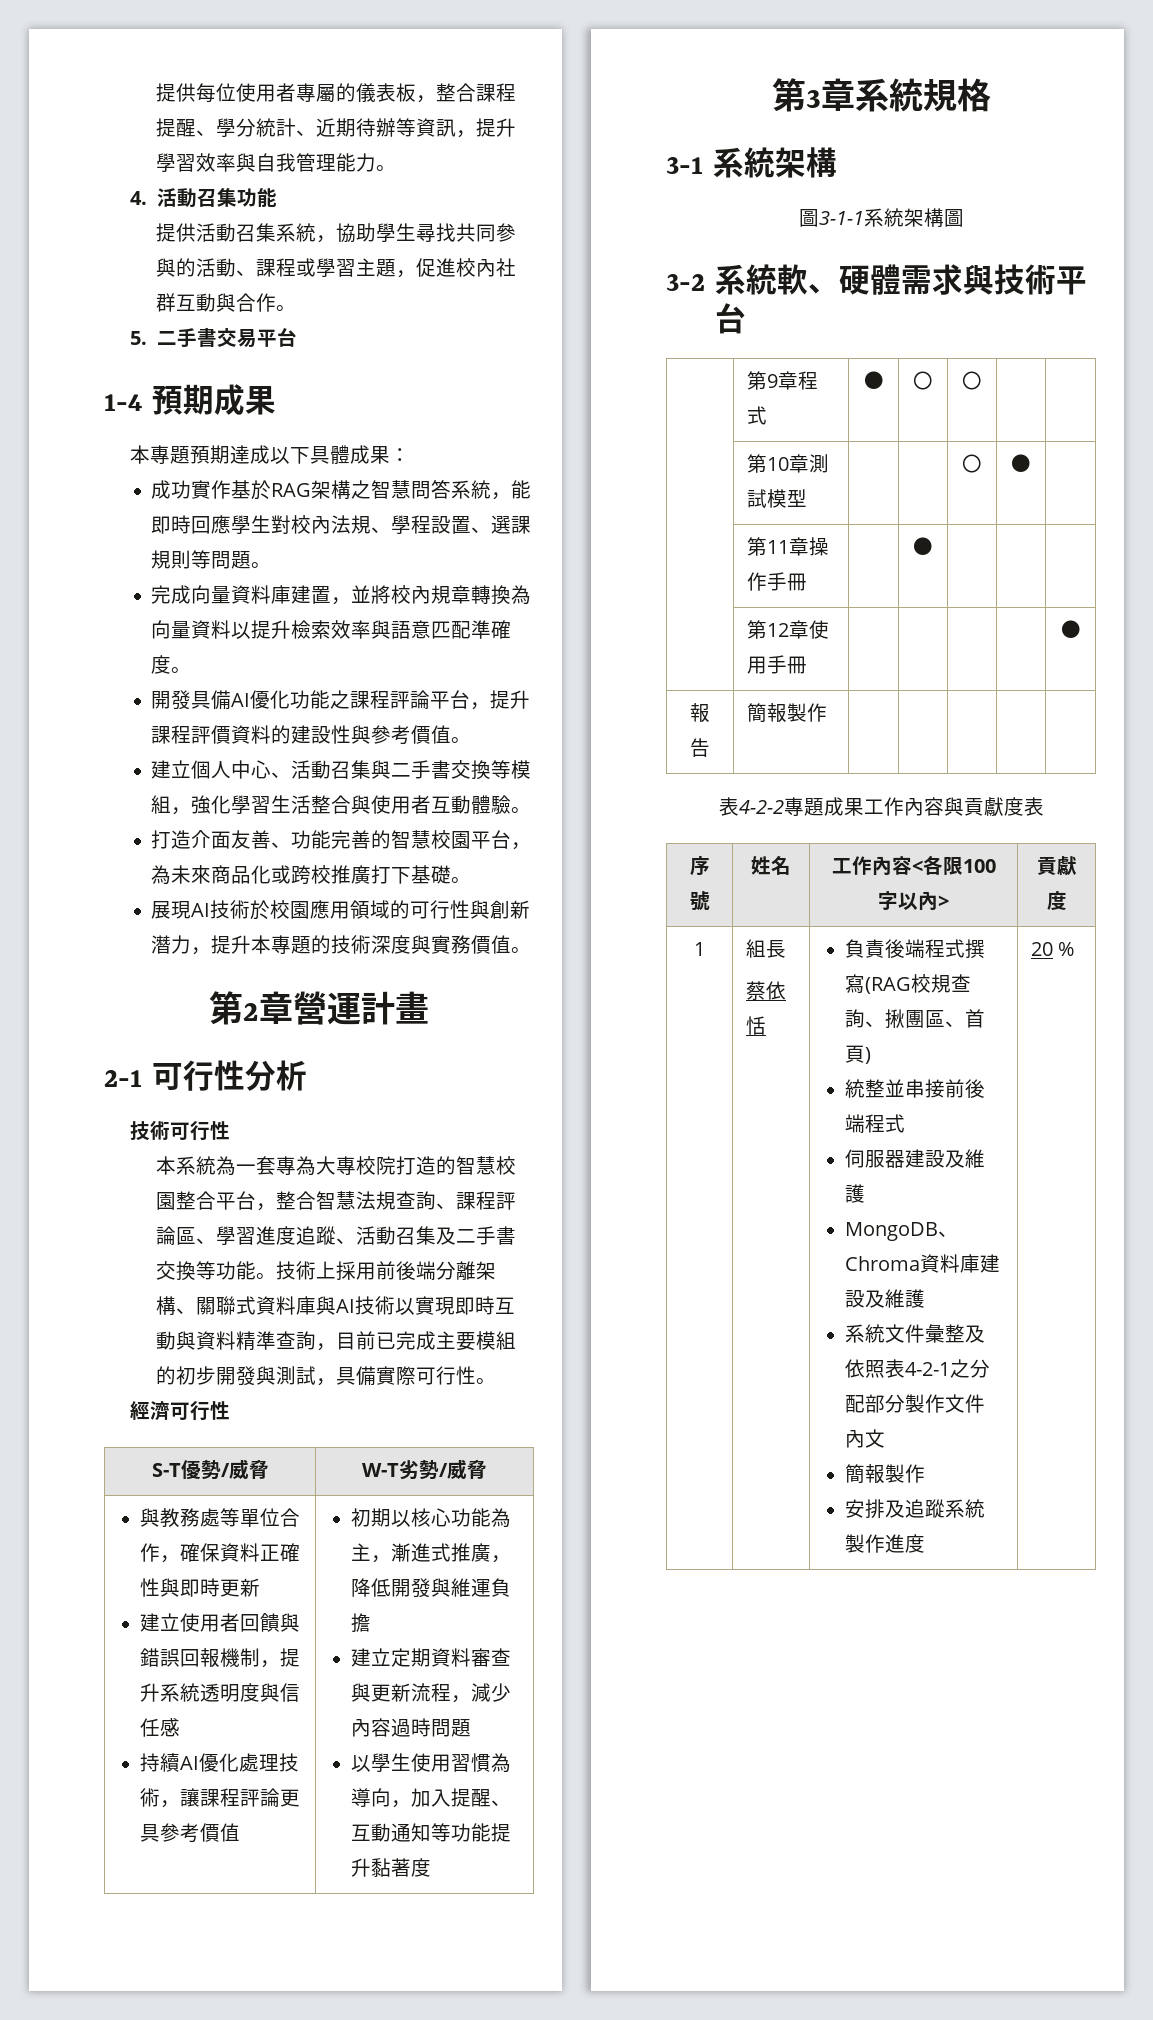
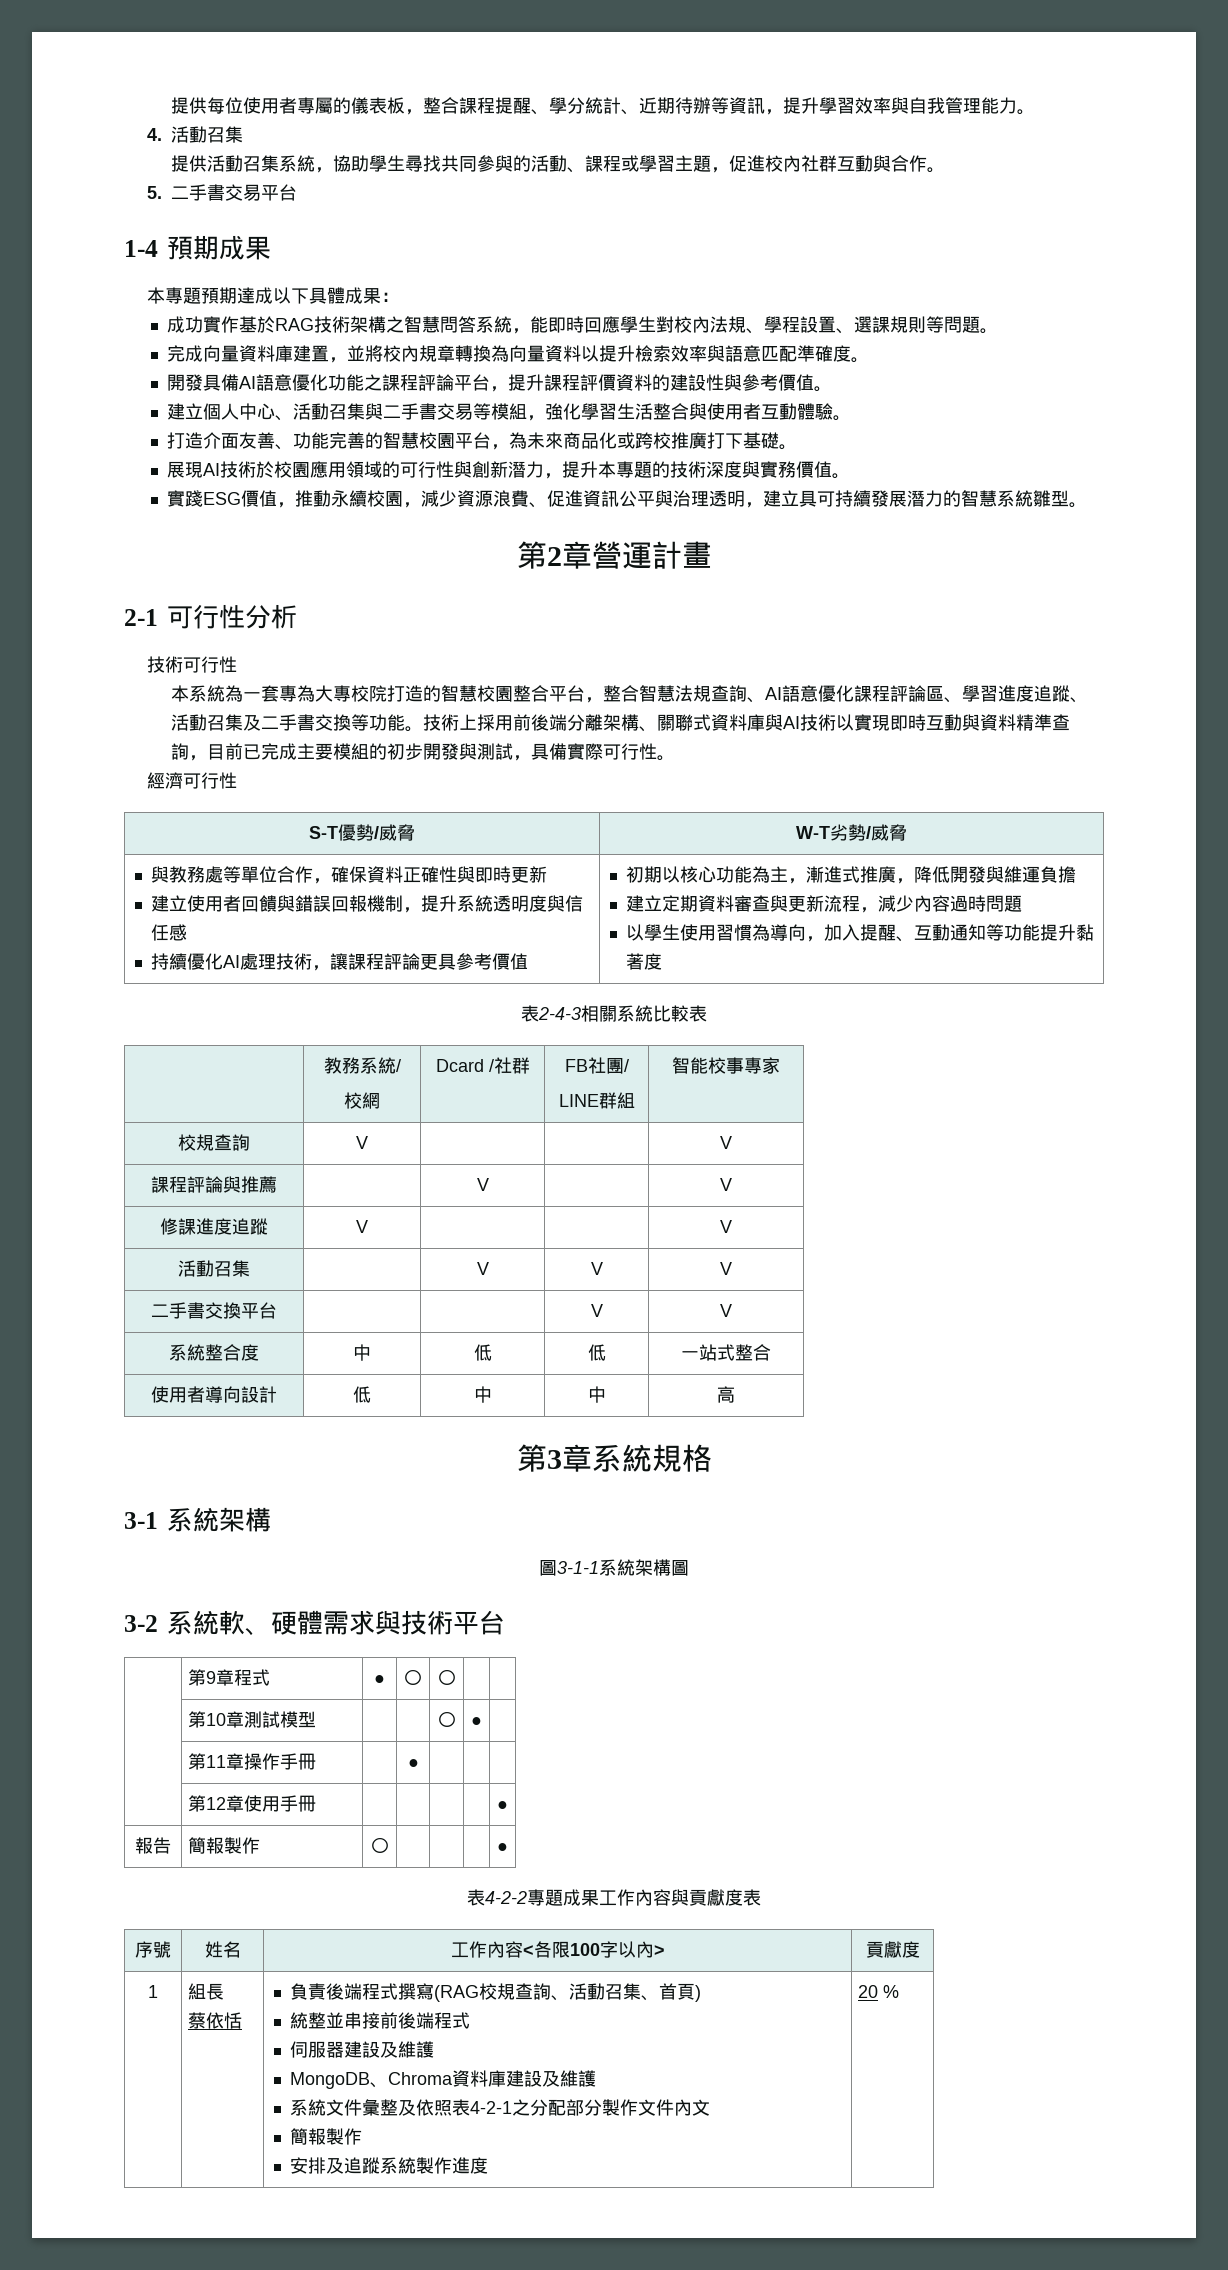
- 4.活動召集功能
+ 4.活動召集
- 成功實作基於RAG架構之智慧問答系統，能即時回應學生對校內法規、學程設置、選課規則等問題。
+ 成功實作基於RAG技術架構之智慧問答系統，能即時回應學生對校內法規、學程設置、選課規則等問題。
- 開發具備AI優化功能之課程評論平台，提升課程評價資料的建設性與參考價值。
+ 開發具備AI語意優化功能之課程評論平台，提升課程評價資料的建設性與參考價值。
- 建立個人中心、活動召集與二手書交換等模組，強化學習生活整合與使用者互動體驗。
+ 建立個人中心、活動召集與二手書交易等模組，強化學習生活整合與使用者互動體驗。
+ 實踐ESG價值，推動永續校園，減少資源浪費、促進資訊公平與治理透明，建立具可持續發展潛力的智慧系統雛型。
- 本系統為一套專為大專校院打造的智慧校園整合平台，整合智慧法規查詢、課程評論區、學習進度追蹤、活動召集及二手書交換等功能。
+ 本系統為一套專為大專校院打造的智慧校園整合平台，整合智慧法規查詢、AI語意優化課程評論區、學習進度追蹤、活動召集及二手書交換等功能。
- 持續AI優化處理技術，讓課程評論更具參考價值
+ 持續優化AI處理技術，讓課程評論更具參考價值
+ 表2-4-3相關系統比較表
+ | 教務系統/
+ 校網 | Dcard /社群 | FB社團/
+ LINE群組 | 智能校事專家
+ 校規查詢 | V | | | V
+ 課程評論與推薦 | | V | | V
+ 修課進度追蹤 | V | | | V
+ 活動召集 | | V | V | V
+ 二手書交換平台 | | | V | V
+ 系統整合度 | 中 | 低 | 低 | 一站式整合
+ 使用者導向設計 | 低 | 中 | 中 | 高
- 報告 | 簡報製作 | | | | |
+ 報告 | 簡報製作 | 〇 | | | | ●
- 負責後端程式撰寫(RAG校規查詢、揪團區、首頁)
+ 負責後端程式撰寫(RAG校規查詢、活動召集、首頁)

